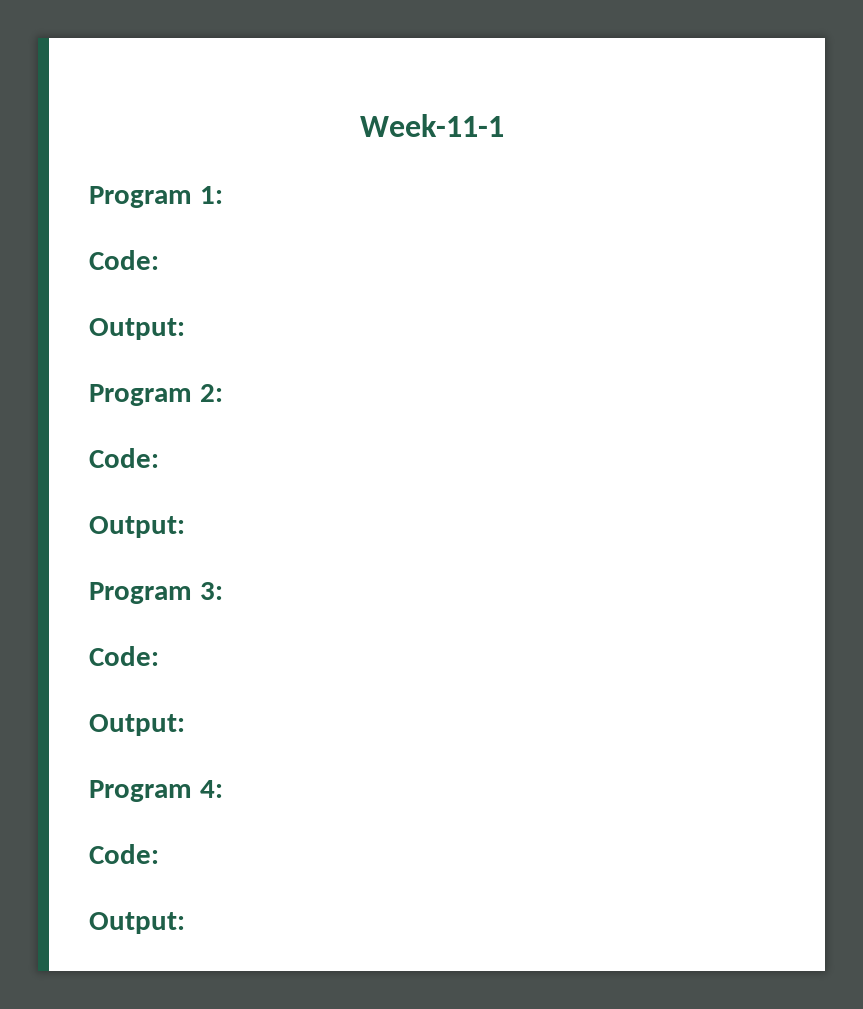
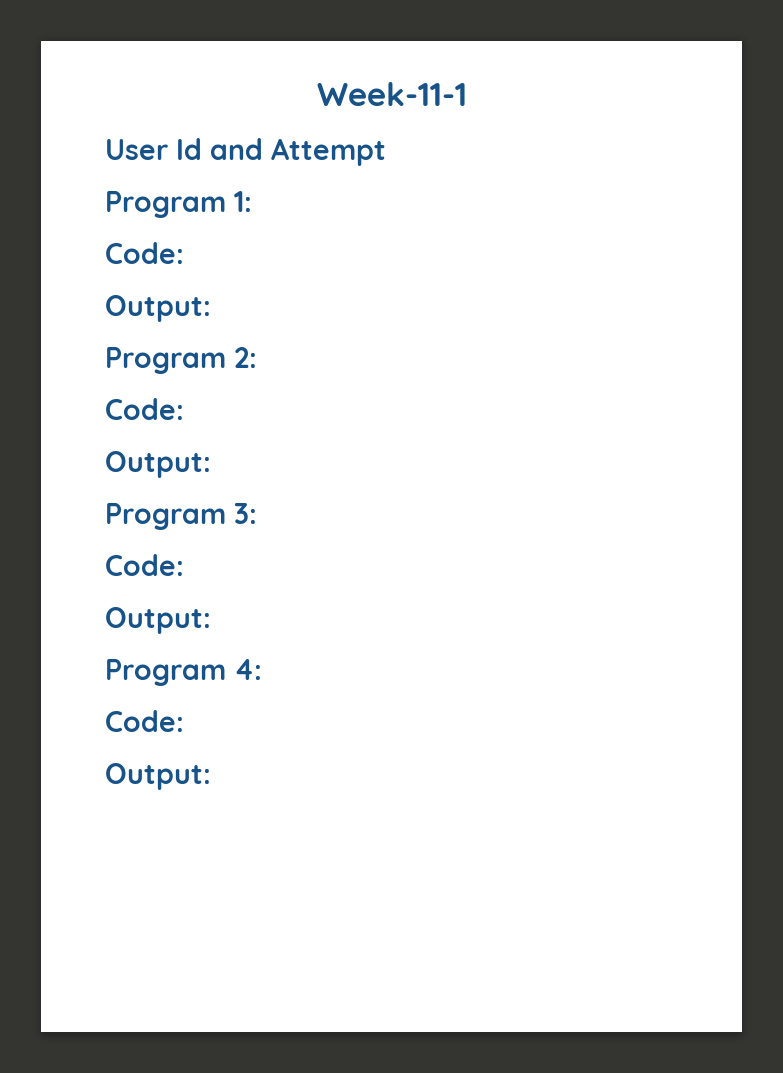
+ User Id and Attempt

